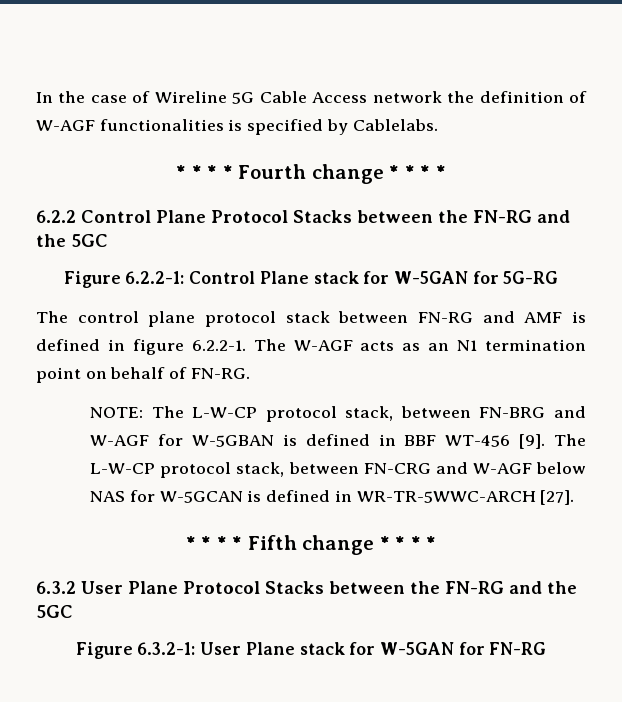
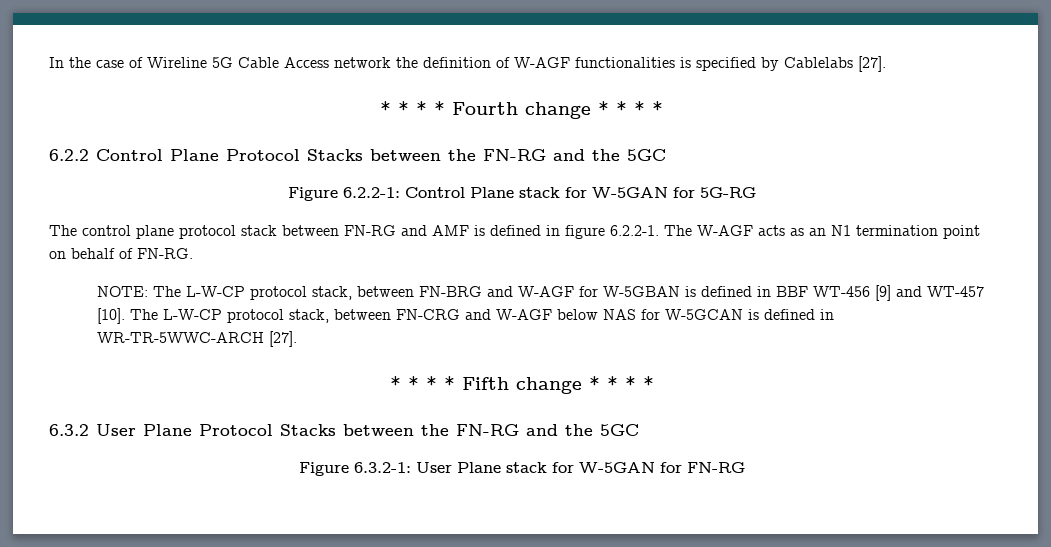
- In the case of Wireline 5G Cable Access network the definition of W-AGF functionalities is specified by Cablelabs.
+ In the case of Wireline 5G Cable Access network the definition of W-AGF functionalities is specified by Cablelabs [27].
- NOTE: The L-W-CP protocol stack, between FN-BRG and W-AGF for W-5GBAN is defined in BBF WT-456 [9].
+ NOTE: The L-W-CP protocol stack, between FN-BRG and W-AGF for W-5GBAN is defined in BBF WT-456 [9] and WT-457 [10].

